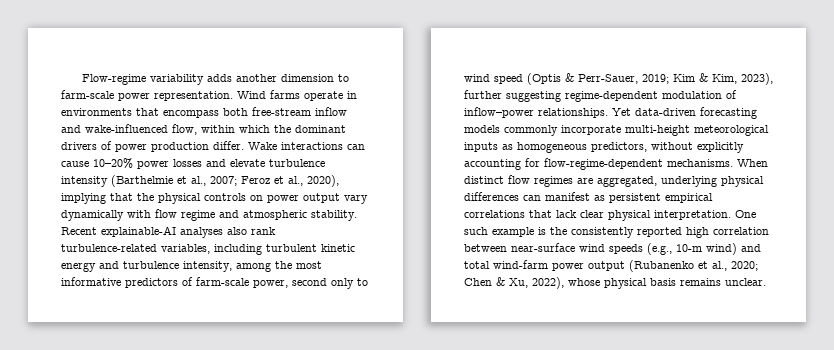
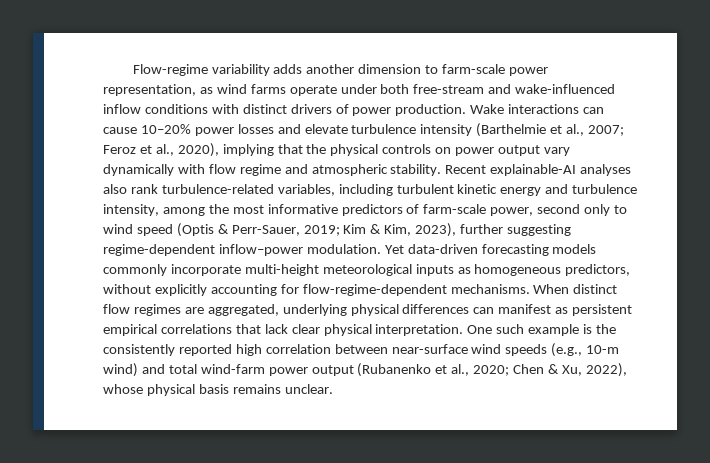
- Flow-regime variability adds another dimension to farm-scale power representation. Wind farms operate in environments that encompass both free-stream inflow and wake-influenced flow, within which the dominant drivers of power production differ.
+ Flow-regime variability adds another dimension to farm-scale power representation, as wind farms operate under both free-stream and wake-influenced inflow conditions with distinct drivers of power production.
- Recent explainable-AI analyses also rank turbulence-related variables, including turbulent kinetic energy and turbulence intensity, among the most informative predictors of farm-scale power, second only to wind speed (Optis & Perr-Sauer, 2019; Kim & Kim, 2023), further suggesting regime-dependent modulation of inflow–power relationships.
+ Recent explainable-AI analyses also rank turbulence-related variables, including turbulent kinetic energy and turbulence intensity, among the most informative predictors of farm-scale power, second only to wind speed (Optis & Perr-Sauer, 2019; Kim & Kim, 2023), further suggesting regime-dependent inflow–power modulation.

